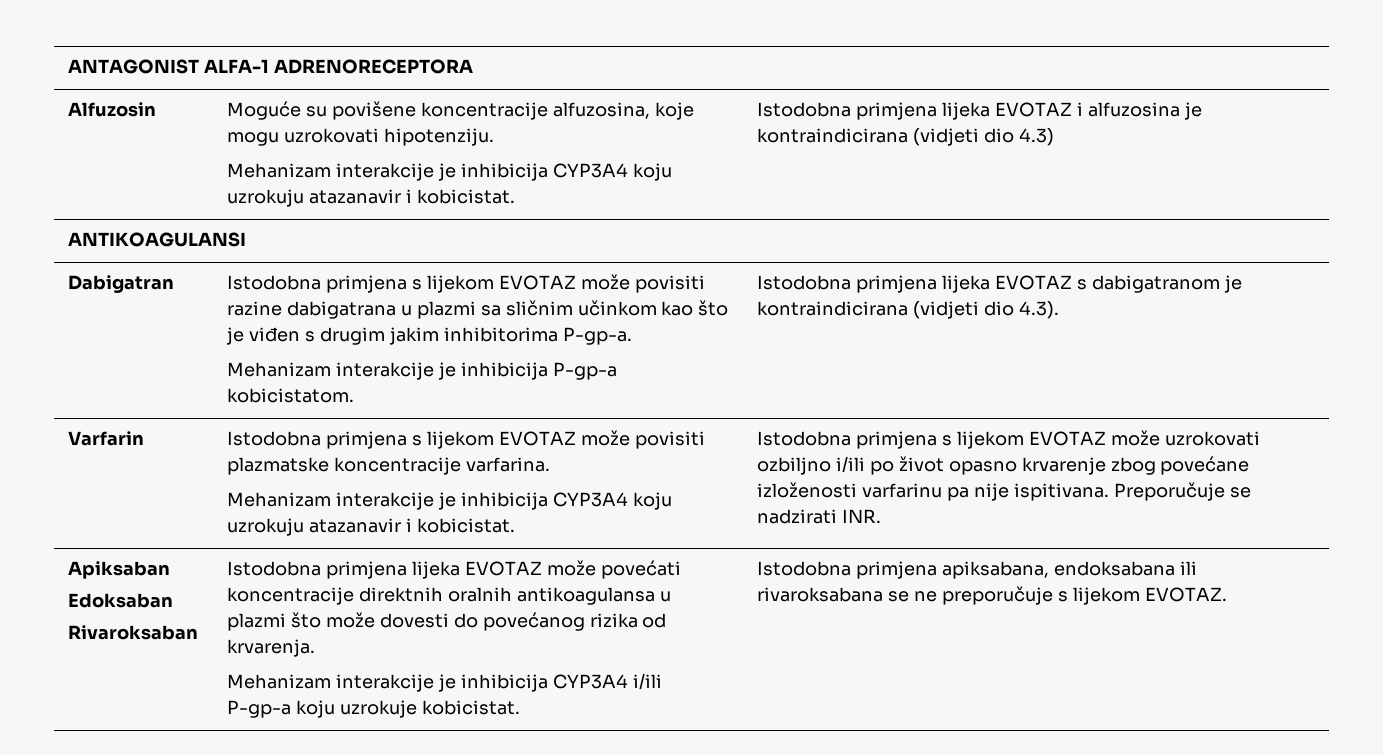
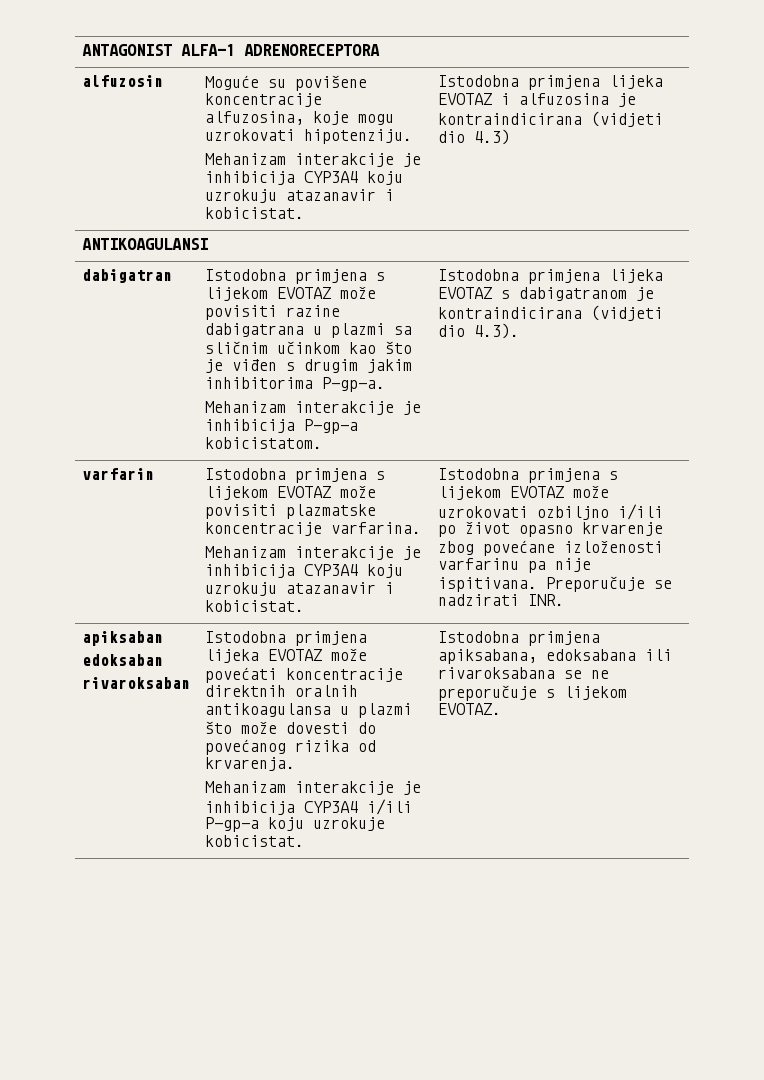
- Alfuzosin | Moguće su povišene koncentracije alfuzosina, koje mogu uzrokovati hipotenziju.
+ alfuzosin | Moguće su povišene koncentracije alfuzosina, koje mogu uzrokovati hipotenziju.
- Dabigatran
+ dabigatran
- Varfarin
+ varfarin
- Apiksaban
- Edoksaban
- Rivaroksaban
+ apiksaban
+ edoksaban
+ rivaroksaban
- Istodobna primjena apiksabana, endoksabana ili rivaroksabana se ne preporučuje s lijekom EVOTAZ.
+ Istodobna primjena apiksabana, edoksabana ili rivaroksabana se ne preporučuje s lijekom EVOTAZ.

